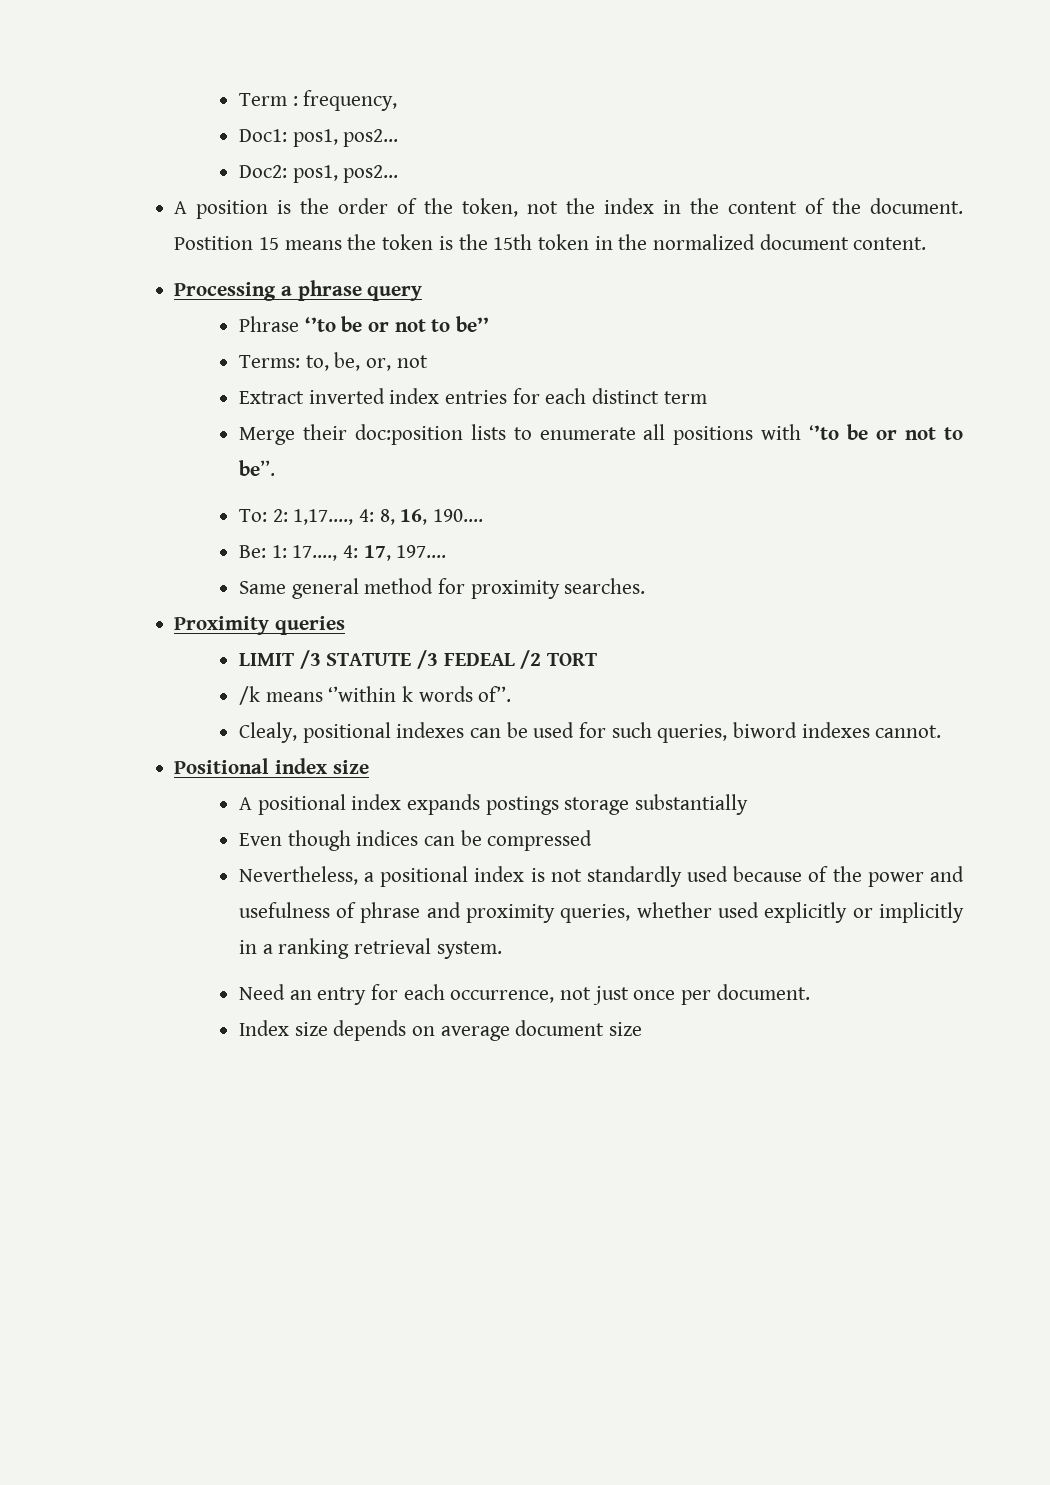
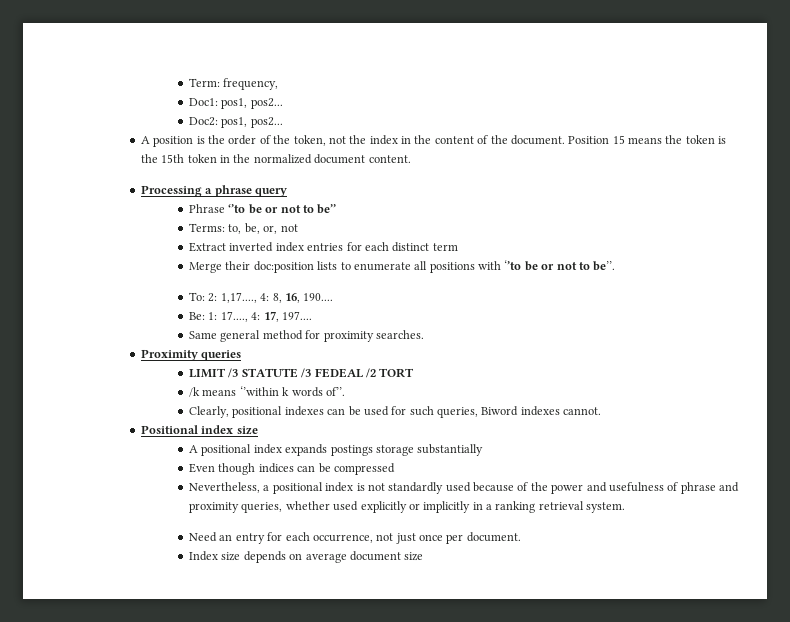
- Term : frequency,
+ Term: frequency,
- Postition 15 means the token is the 15th token in the normalized document content.
+ Position 15 means the token is the 15th token in the normalized document content.
- Clealy, positional indexes can be used for such queries, biword indexes cannot.
+ Clearly, positional indexes can be used for such queries, Biword indexes cannot.

